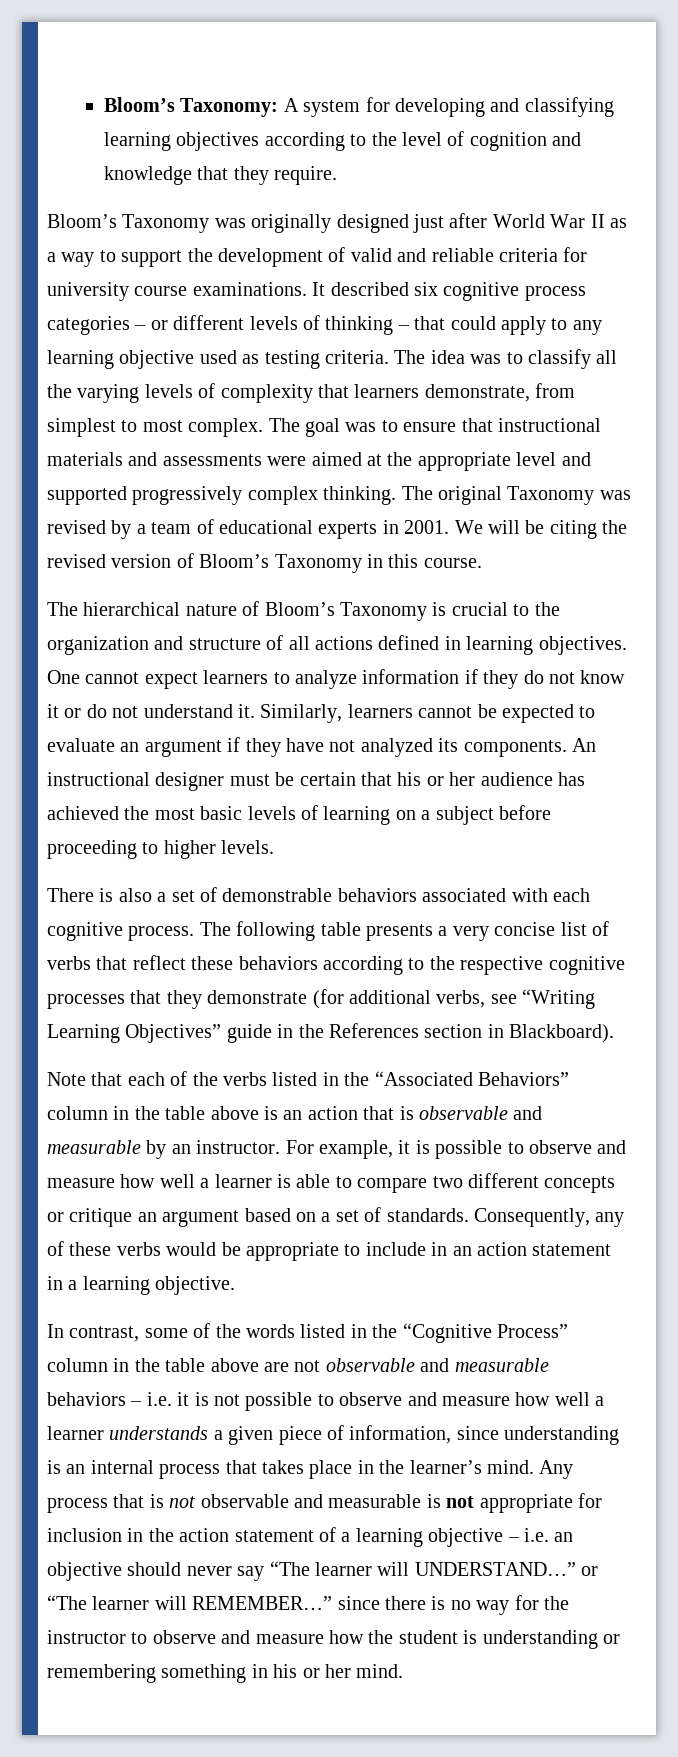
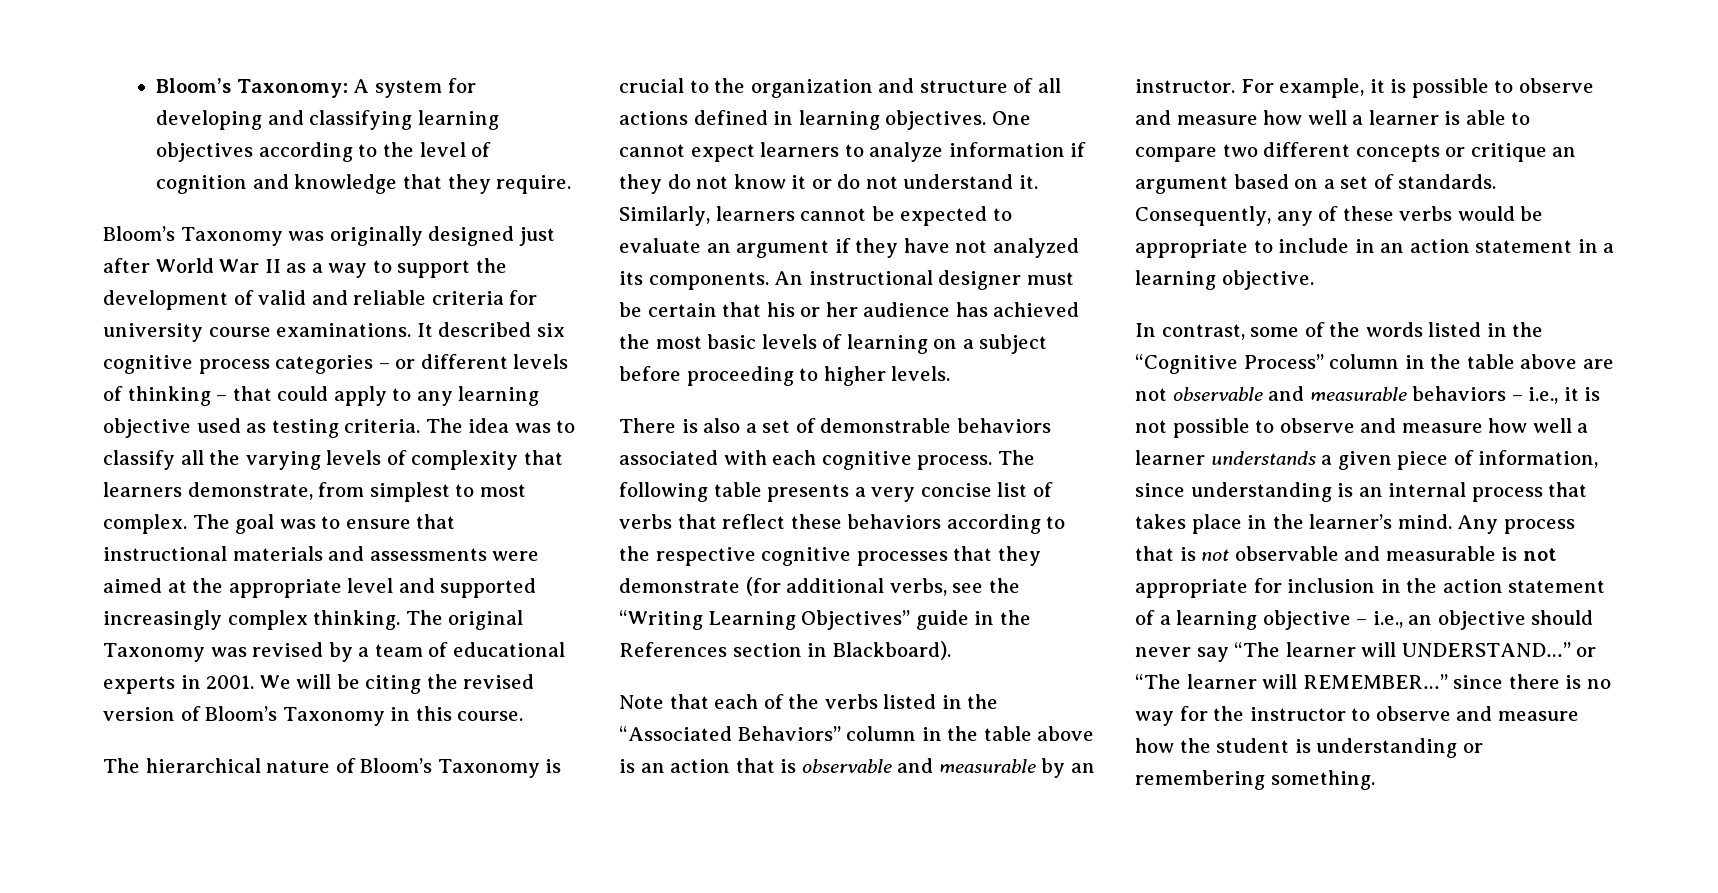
- The goal was to ensure that instructional materials and assessments were aimed at the appropriate level and supported progressively complex thinking.
+ The goal was to ensure that instructional materials and assessments were aimed at the appropriate level and supported increasingly complex thinking.
- The following table presents a very concise list of verbs that reflect these behaviors according to the respective cognitive processes that they demonstrate (for additional verbs, see “Writing Learning Objectives” guide in the References section in Blackboard).
+ The following table presents a very concise list of verbs that reflect these behaviors according to the respective cognitive processes that they demonstrate (for additional verbs, see the “Writing Learning Objectives” guide in the References section in Blackboard).
- In contrast, some of the words listed in the “Cognitive Process” column in the table above are not observable and measurable behaviors – i.e. it is not possible to observe and measure how well a learner understands a given piece of information, since understanding is an internal process that takes place in the learner’s mind.
+ In contrast, some of the words listed in the “Cognitive Process” column in the table above are not observable and measurable behaviors – i.e., it is not possible to observe and measure how well a learner understands a given piece of information, since understanding is an internal process that takes place in the learner’s mind.
- Any process that is not observable and measurable is not appropriate for inclusion in the action statement of a learning objective – i.e. an objective should never say “The learner will UNDERSTAND…” or “The learner will REMEMBER…” since there is no way for the instructor to observe and measure how the student is understanding or remembering something in his or her mind.
+ Any process that is not observable and measurable is not appropriate for inclusion in the action statement of a learning objective – i.e., an objective should never say “The learner will UNDERSTAND…” or “The learner will REMEMBER…” since there is no way for the instructor to observe and measure how the student is understanding or remembering something.

